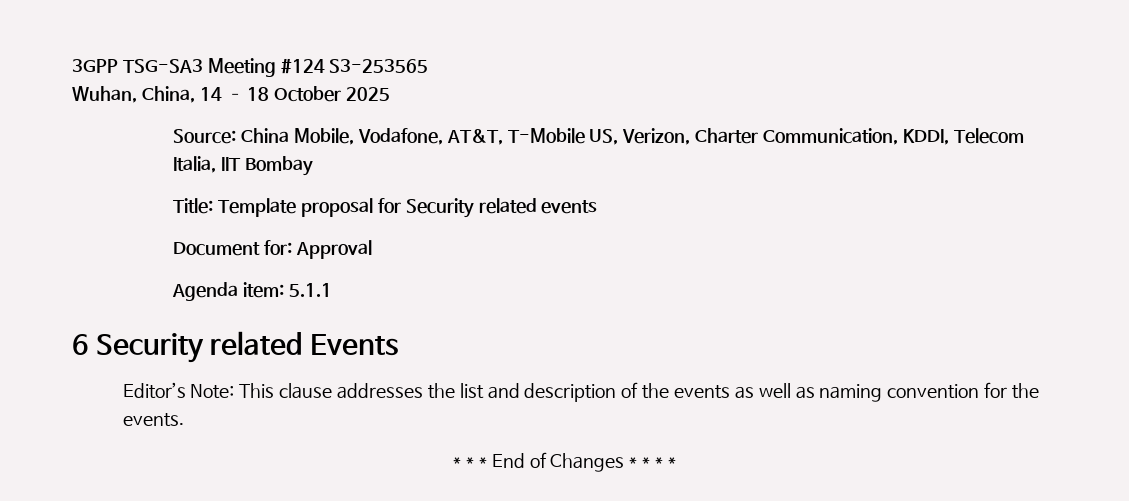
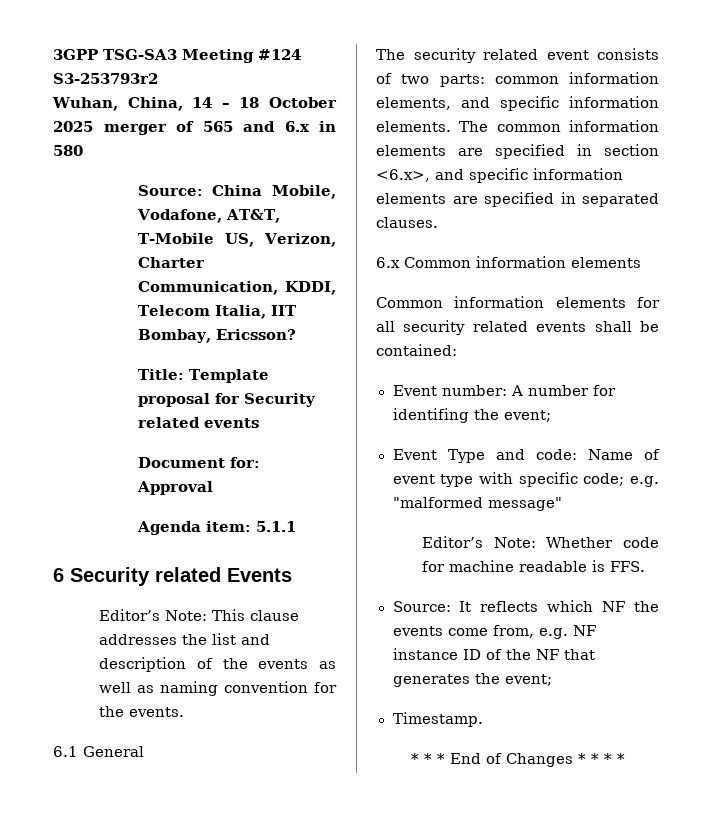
- 3GPP TSG-SA3 Meeting #124 S3-253565
+ 3GPP TSG-SA3 Meeting #124 S3-253793r2
- Wuhan, China, 14 – 18 October 2025
+ Wuhan, China, 14 – 18 October 2025 merger of 565 and 6.x in 580
- Source: China Mobile, Vodafone, AT&T, T-Mobile US, Verizon, Charter Communication, KDDI, Telecom Italia, IIT Bombay
+ Source: China Mobile, Vodafone, AT&T, T-Mobile US, Verizon, Charter Communication, KDDI, Telecom Italia, IIT Bombay, Ericsson?
+ 6.1 General
+ The security related event consists of two parts: common information elements, and specific information elements. The common information elements are specified in section <6.x>, and specific information elements are specified in separated clauses.
+ 6.x Common information elements
+ Common information elements for all security related events shall be contained:
+ Event number: A number for identifing the event;
+ Event Type and code: Name of event type with specific code; e.g. "malformed message"
+ Editor’s Note: Whether code for machine readable is FFS.
+ Source: It reflects which NF the events come from, e.g. NF instance ID of the NF that generates the event;
+ Timestamp.

